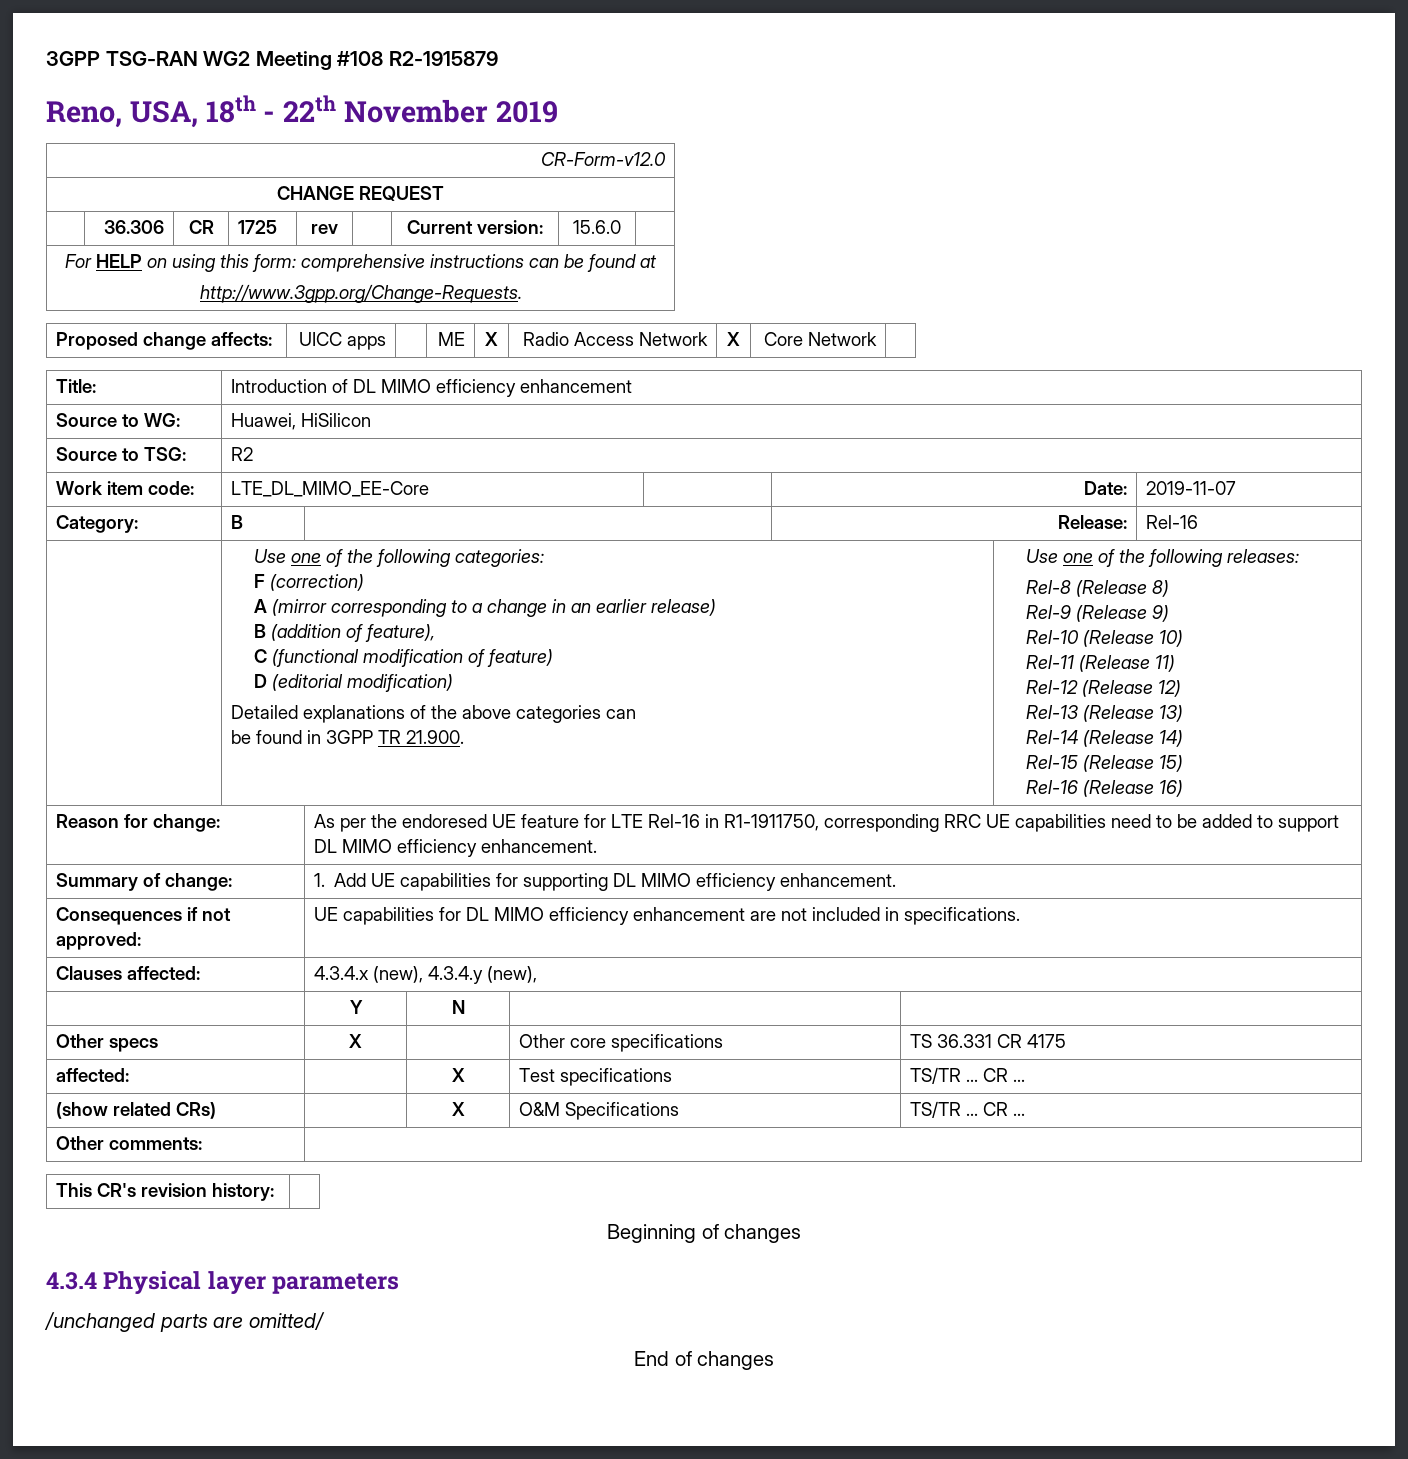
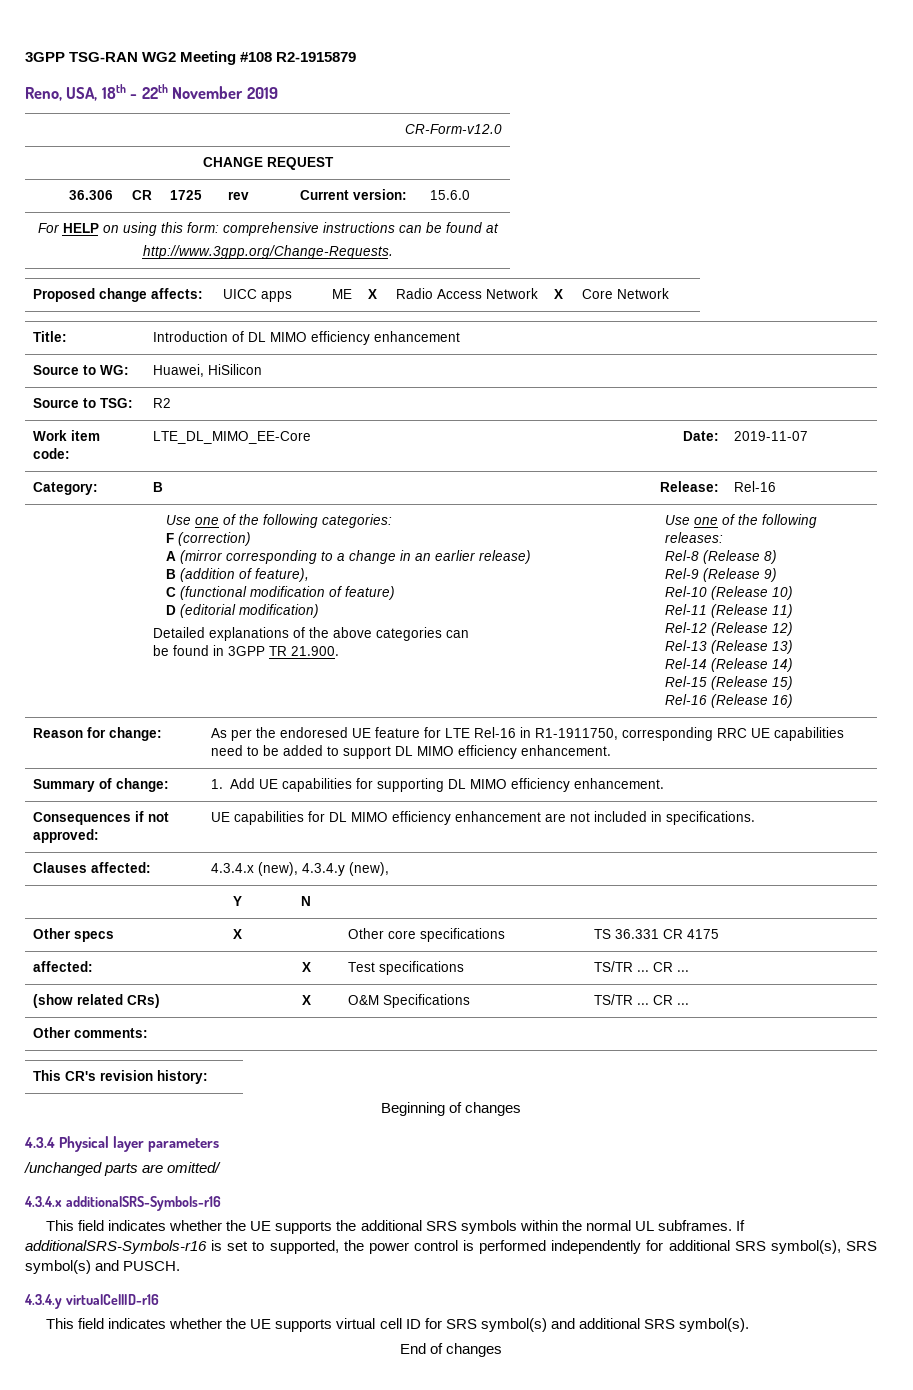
+ 4.3.4.x additionalSRS-Symbols-r16
+ This field indicates whether the UE supports the additional SRS symbols within the normal UL subframes. If additionalSRS-Symbols-r16 is set to supported, the power control is performed independently for additional SRS symbol(s), SRS symbol(s) and PUSCH.
+ 4.3.4.y virtualCellID-r16
+ This field indicates whether the UE supports virtual cell ID for SRS symbol(s) and additional SRS symbol(s).

